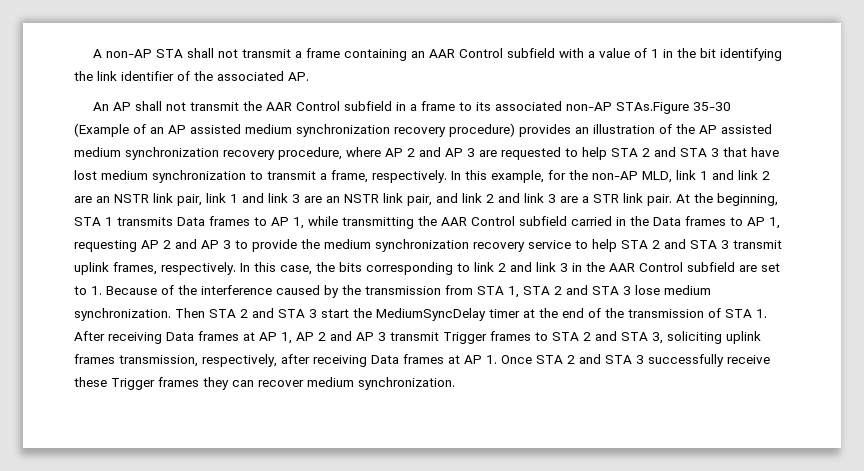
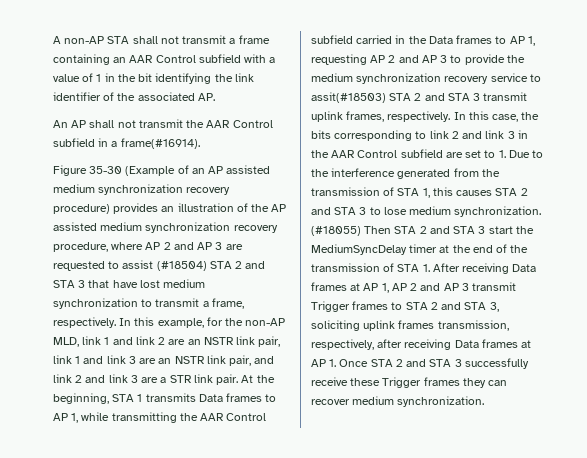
- An AP shall not transmit the AAR Control subfield in a frame to its associated non-AP STAs.Figure 35-30 (Example of an AP assisted medium synchronization recovery procedure) provides an illustration of the AP assisted medium synchronization recovery procedure, where AP 2 and AP 3 are requested to help STA 2 and STA 3 that have lost medium synchronization to transmit a frame, respectively.
+ An AP shall not transmit the AAR Control subfield in a frame(#16914).
+ Figure 35-30 (Example of an AP assisted medium synchronization recovery procedure) provides an illustration of the AP assisted medium synchronization recovery procedure, where AP 2 and AP 3 are requested to assist (#18504) STA 2 and STA 3 that have lost medium synchronization to transmit a frame, respectively.
- At the beginning, STA 1 transmits Data frames to AP 1, while transmitting the AAR Control subfield carried in the Data frames to AP 1, requesting AP 2 and AP 3 to provide the medium synchronization recovery service to help STA 2 and STA 3 transmit uplink frames, respectively.
+ At the beginning, STA 1 transmits Data frames to AP 1, while transmitting the AAR Control subfield carried in the Data frames to AP 1, requesting AP 2 and AP 3 to provide the medium synchronization recovery service to assit(#18503) STA 2 and STA 3 transmit uplink frames, respectively.
- In this case, the bits corresponding to link 2 and link 3 in the AAR Control subfield are set to 1. Because of the interference caused by the transmission from STA 1, STA 2 and STA 3 lose medium synchronization.
+ In this case, the bits corresponding to link 2 and link 3 in the AAR Control subfield are set to 1. Due to the interference generated from the transmission of STA 1, this causes STA 2 and STA 3 to lose medium synchronization.
- Then STA 2 and STA 3 start the MediumSyncDelay timer at the end of the transmission of STA 1. After receiving Data frames at AP 1, AP 2 and AP 3 transmit Trigger frames to STA 2 and STA 3, soliciting uplink frames transmission, respectively, after receiving Data frames at AP 1. Once STA 2 and STA 3 successfully receive these Trigger frames they can recover medium synchronization.
+ (#18055) Then STA 2 and STA 3 start the MediumSyncDelay timer at the end of the transmission of STA 1. After receiving Data frames at AP 1, AP 2 and AP 3 transmit Trigger frames to STA 2 and STA 3, soliciting uplink frames transmission, respectively, after receiving Data frames at AP 1. Once STA 2 and STA 3 successfully receive these Trigger frames they can recover medium synchronization.

